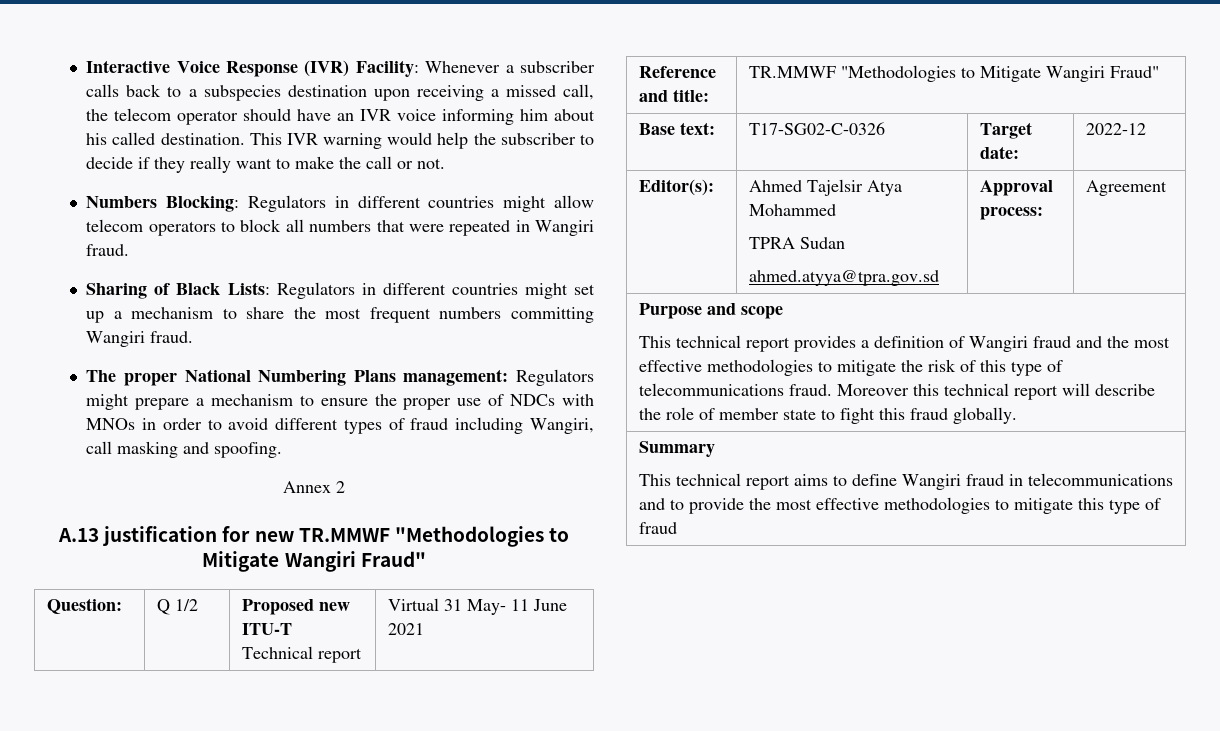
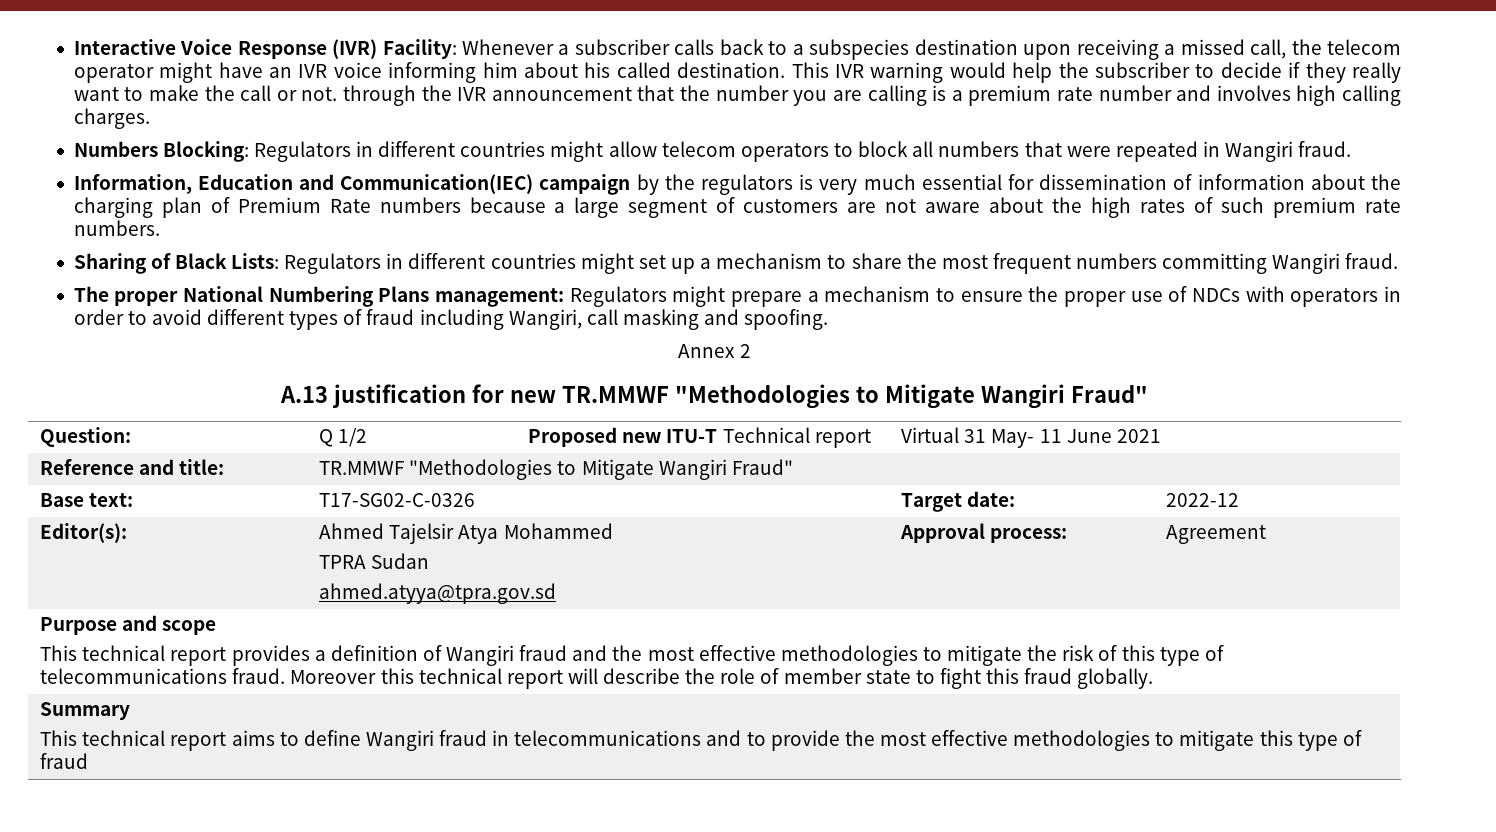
- Interactive Voice Response (IVR) Facility: Whenever a subscriber calls back to a subspecies destination upon receiving a missed call, the telecom operator should have an IVR voice informing him about his called destination.
+ Interactive Voice Response (IVR) Facility: Whenever a subscriber calls back to a subspecies destination upon receiving a missed call, the telecom operator might have an IVR voice informing him about his called destination.
- This IVR warning would help the subscriber to decide if they really want to make the call or not.
+ This IVR warning would help the subscriber to decide if they really want to make the call or not. through the IVR announcement that the number you are calling is a premium rate number and involves high calling charges.
+ Information, Education and Communication(IEC) campaign by the regulators is very much essential for dissemination of information about the charging plan of Premium Rate numbers because a large segment of customers are not aware about the high rates of such premium rate numbers.
- The proper National Numbering Plans management: Regulators might prepare a mechanism to ensure the proper use of NDCs with MNOs in order to avoid different types of fraud including Wangiri, call masking and spoofing.
+ The proper National Numbering Plans management: Regulators might prepare a mechanism to ensure the proper use of NDCs with operators in order to avoid different types of fraud including Wangiri, call masking and spoofing.

